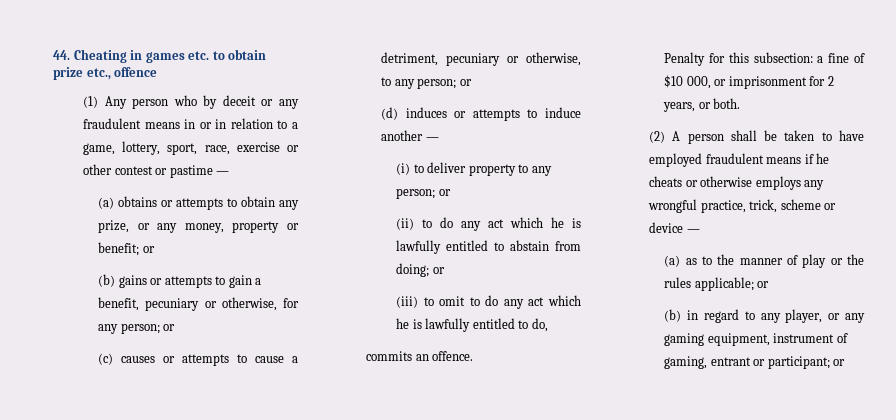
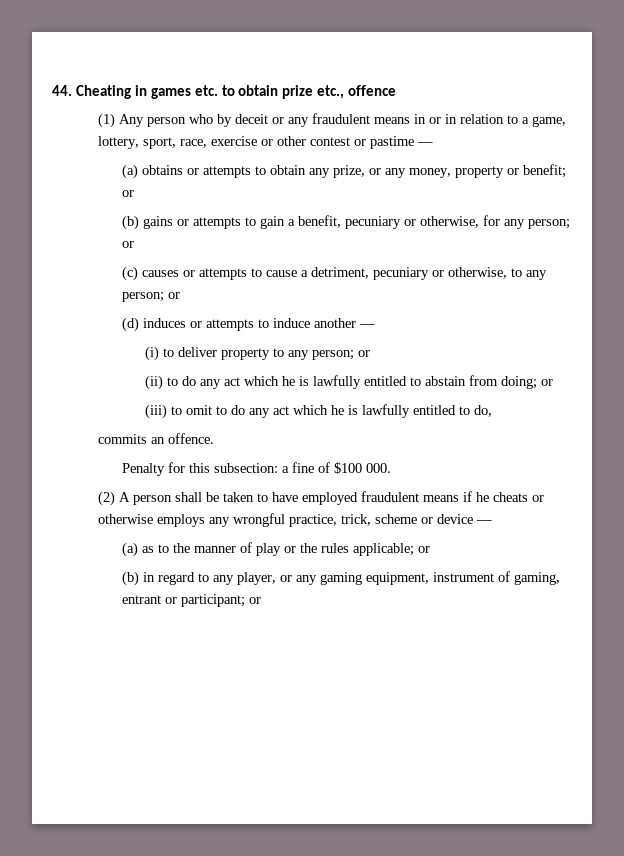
- Penalty for this subsection: a fine of $10 000, or imprisonment for 2 years, or both.
+ Penalty for this subsection: a fine of $100 000.

